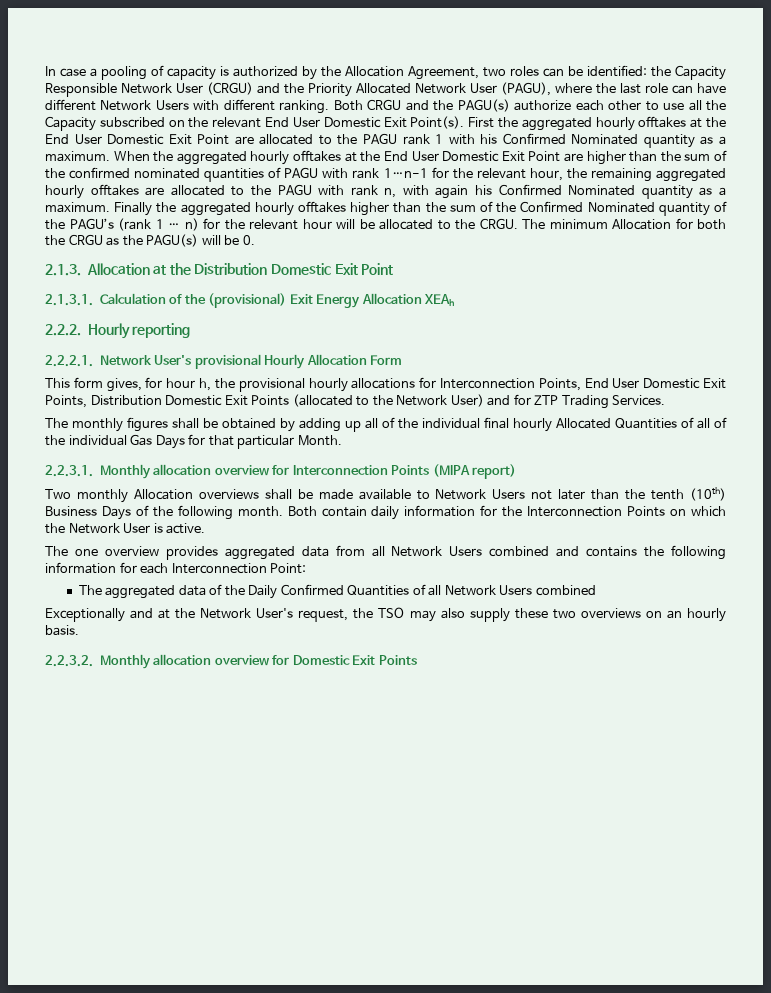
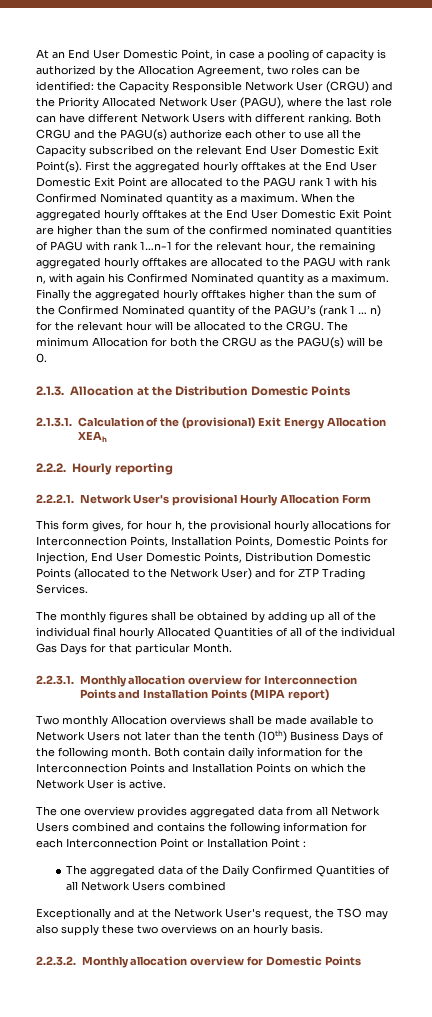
- In case a pooling of capacity is authorized by the Allocation Agreement, two roles can be identified: the Capacity Responsible Network User (CRGU) and the Priority Allocated Network User (PAGU), where the last role can have different Network Users with different ranking.
+ At an End User Domestic Point, in case a pooling of capacity is authorized by the Allocation Agreement, two roles can be identified: the Capacity Responsible Network User (CRGU) and the Priority Allocated Network User (PAGU), where the last role can have different Network Users with different ranking.
- 2.1.3. Allocation at the Distribution Domestic Exit Point
+ 2.1.3. Allocation at the Distribution Domestic Points
- This form gives, for hour h, the provisional hourly allocations for Interconnection Points, End User Domestic Exit Points, Distribution Domestic Exit Points (allocated to the Network User) and for ZTP Trading Services.
+ This form gives, for hour h, the provisional hourly allocations for Interconnection Points, Installation Points, Domestic Points for Injection, End User Domestic Points, Distribution Domestic Points (allocated to the Network User) and for ZTP Trading Services.
- 2.2.3.1. Monthly allocation overview for Interconnection Points (MIPA report)
+ 2.2.3.1. Monthly allocation overview for Interconnection Points and Installation Points (MIPA report)
- Both contain daily information for the Interconnection Points on which the Network User is active.
+ Both contain daily information for the Interconnection Points and Installation Points on which the Network User is active.
- The one overview provides aggregated data from all Network Users combined and contains the following information for each Interconnection Point:
+ The one overview provides aggregated data from all Network Users combined and contains the following information for each Interconnection Point or Installation Point :
- 2.2.3.2. Monthly allocation overview for Domestic Exit Points
+ 2.2.3.2. Monthly allocation overview for Domestic Points

